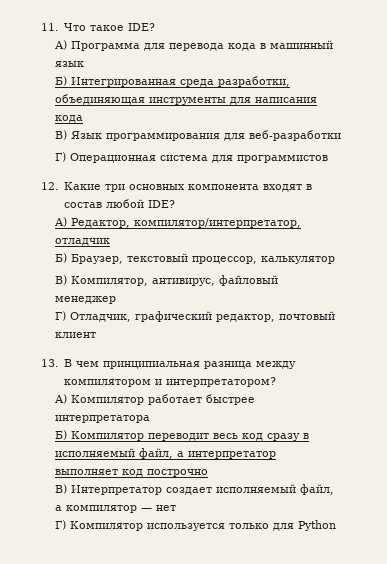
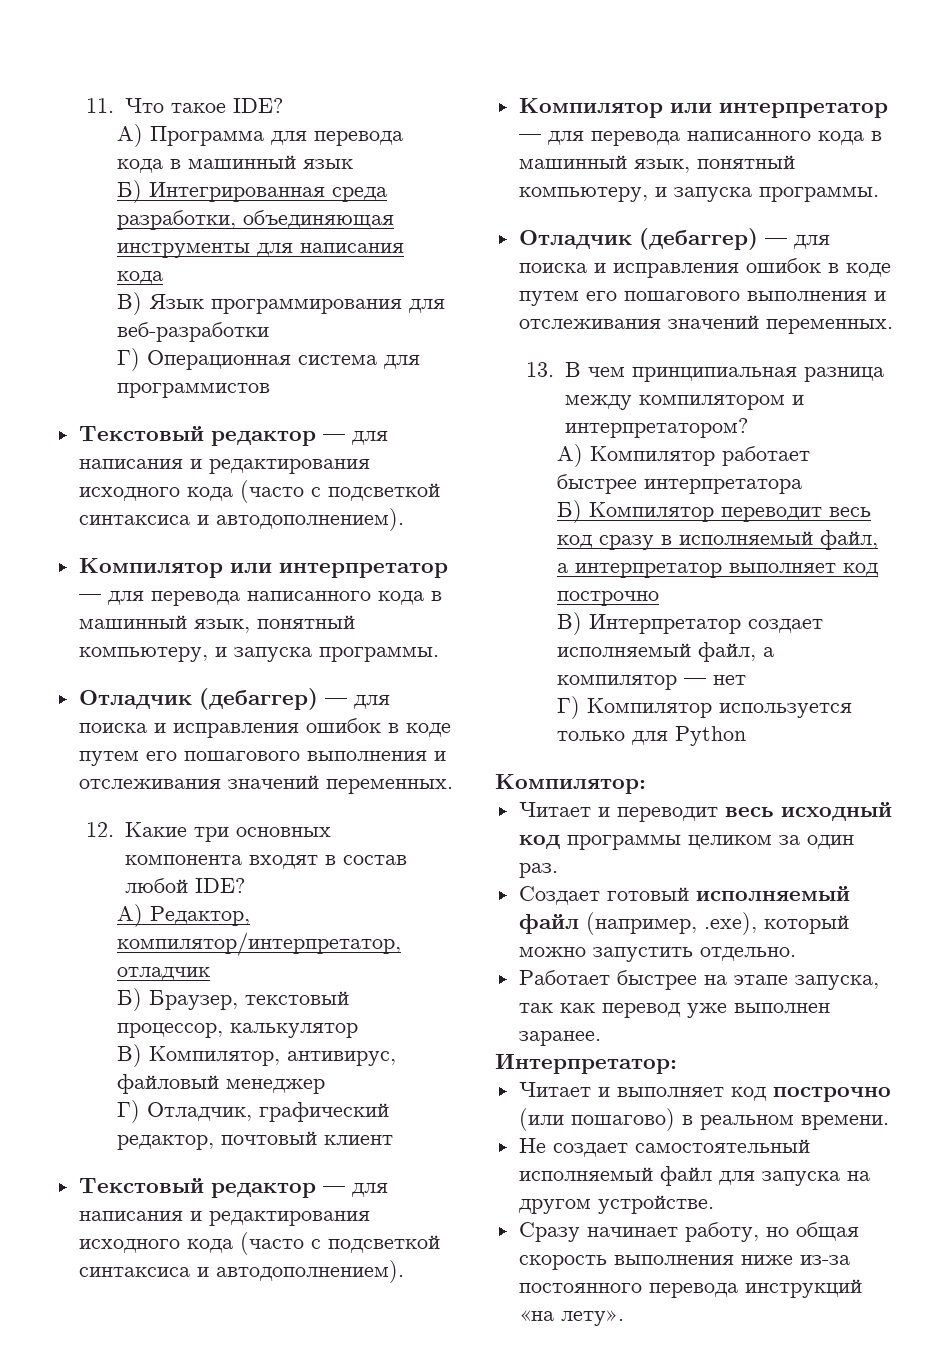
  Г) Операционная система для программистов
+ Текстовый редактор — для написания и редактирования исходного кода (часто с подсветкой синтаксиса и автодополнением).
+ Компилятор или интерпретатор — для перевода написанного кода в машинный язык, понятный компьютеру, и запуска программы.
+ Отладчик (дебаггер) — для поиска и исправления ошибок в коде путем его пошагового выполнения и отслеживания значений переменных.
  Г) Отладчик, графический редактор, почтовый клиент
+ Текстовый редактор — для написания и редактирования исходного кода (часто с подсветкой синтаксиса и автодополнением).
+ Компилятор или интерпретатор — для перевода написанного кода в машинный язык, понятный компьютеру, и запуска программы.
+ Отладчик (дебаггер) — для поиска и исправления ошибок в коде путем его пошагового выполнения и отслеживания значений переменных.
+ Компилятор:
+ Читает и переводит весь исходный код программы целиком за один раз.
+ Создает готовый исполняемый файл (например, .exe), который можно запустить отдельно.
+ Работает быстрее на этапе запуска, так как перевод уже выполнен заранее.
+ Интерпретатор:
+ Читает и выполняет код построчно (или пошагово) в реальном времени.
+ Не создает самостоятельный исполняемый файл для запуска на другом устройстве.
+ Сразу начинает работу, но общая скорость выполнения ниже из-за постоянного перевода инструкций «на лету».

